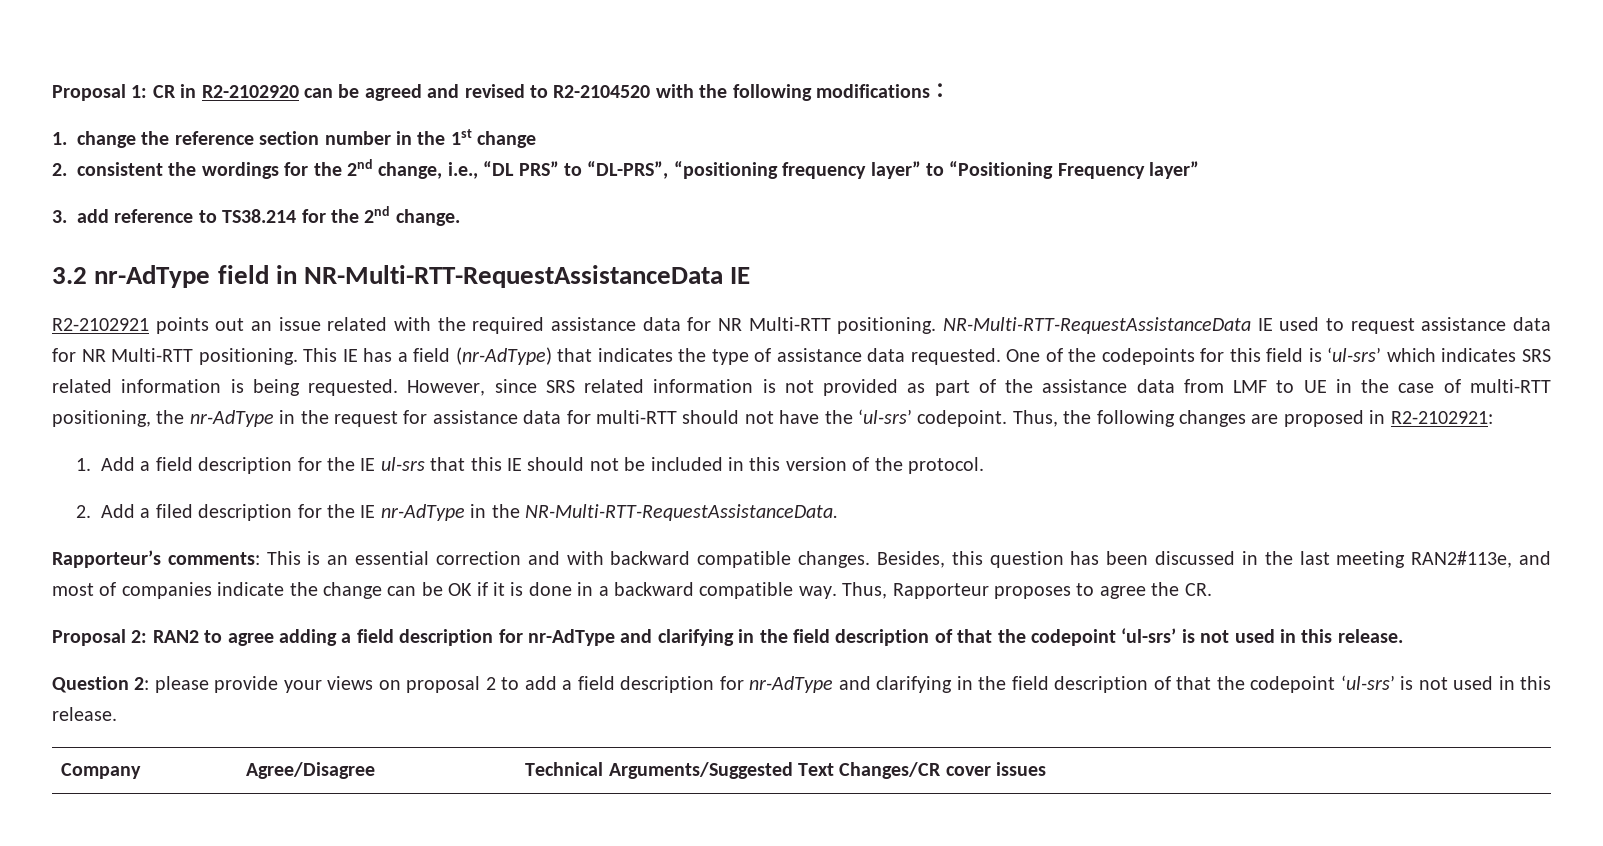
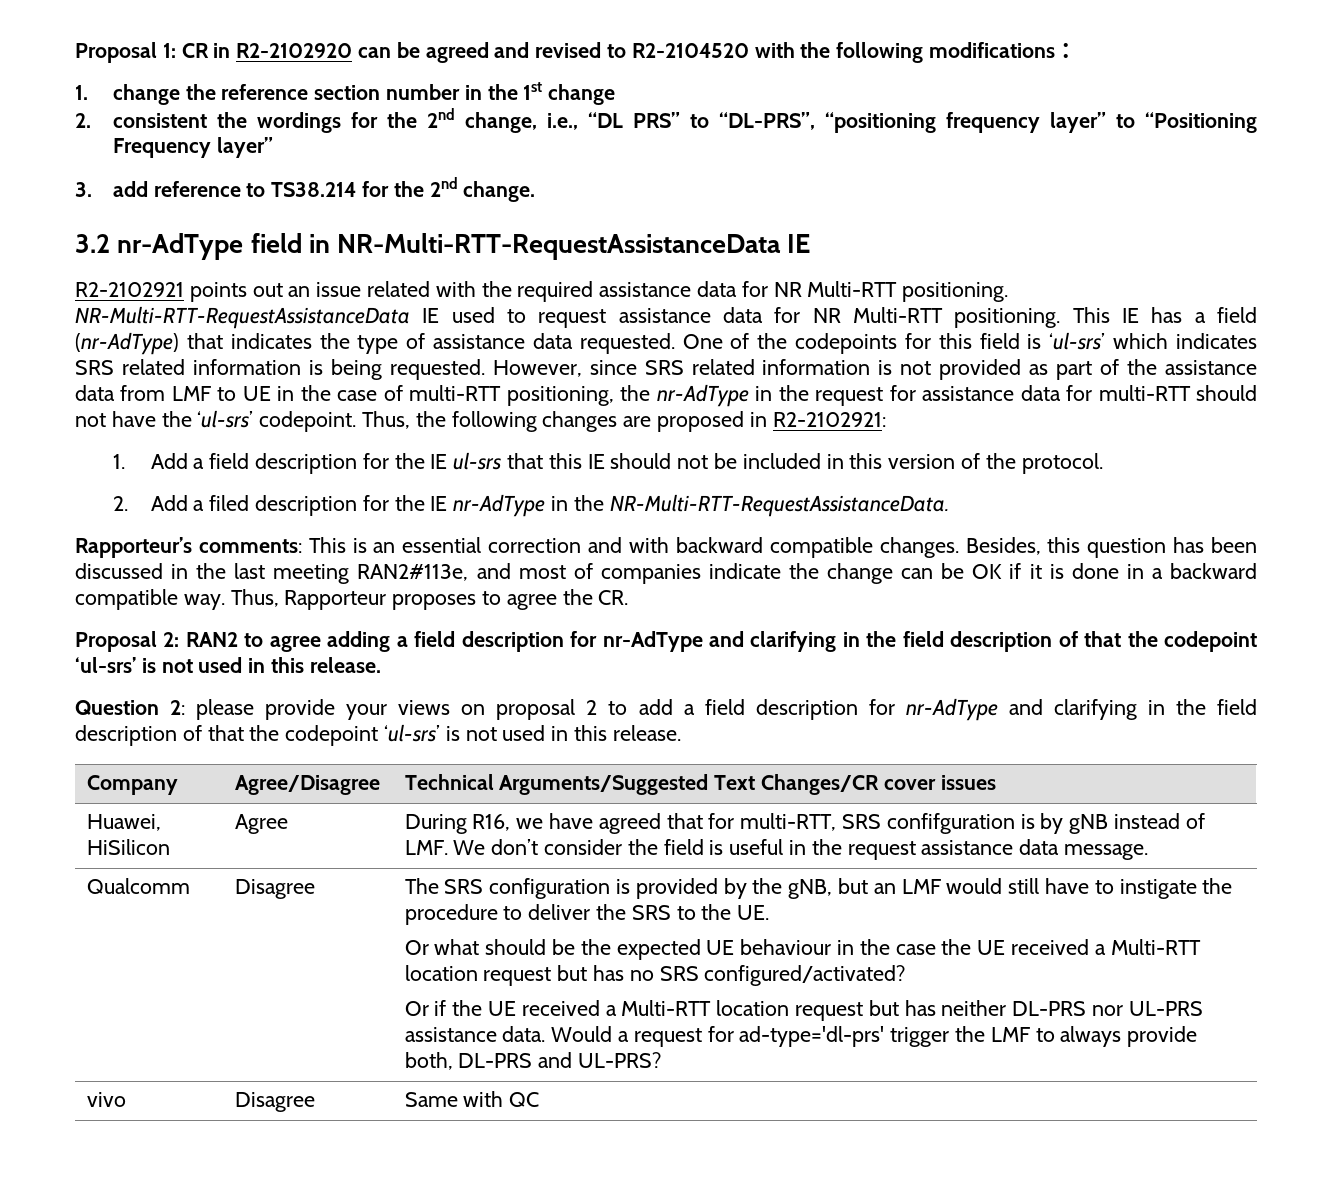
+ Huawei, HiSilicon | Agree | During R16, we have agreed that for multi-RTT, SRS confifguration is by gNB instead of LMF. We don’t consider the field is useful in the request assistance data message.
+ Qualcomm | Disagree | The SRS configuration is provided by the gNB, but an LMF would still have to instigate the procedure to deliver the SRS to the UE.
+ Or what should be the expected UE behaviour in the case the UE received a Multi-RTT location request but has no SRS configured/activated?
+ Or if the UE received a Multi-RTT location request but has neither DL-PRS nor UL-PRS assistance data. Would a request for ad-type='dl-prs' trigger the LMF to always provide both, DL-PRS and UL-PRS?
+ vivo | Disagree | Same with QC

